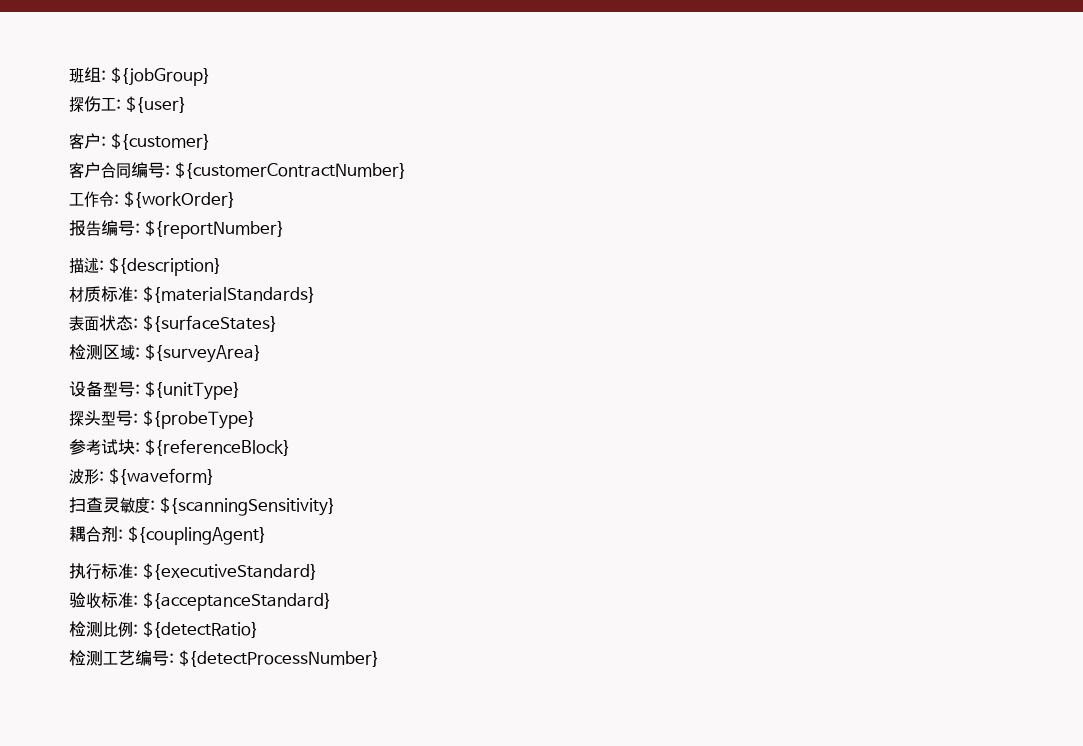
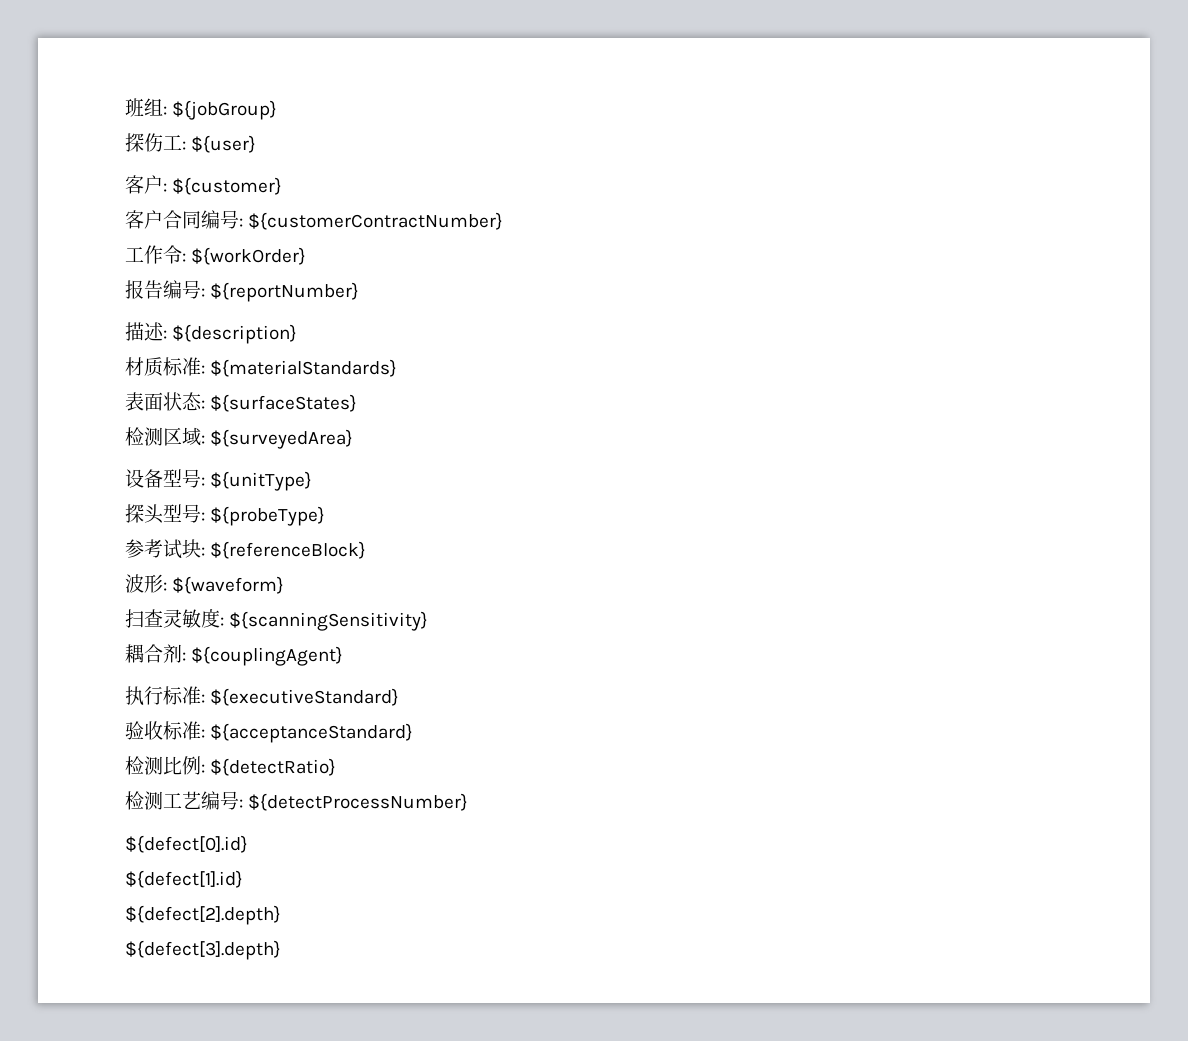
- 检测区域: ${surveyArea}
+ 检测区域: ${surveyedArea}
+ ${defect[0].id}
+ ${defect[1].id}
+ ${defect[2].depth}
+ ${defect[3].depth}

